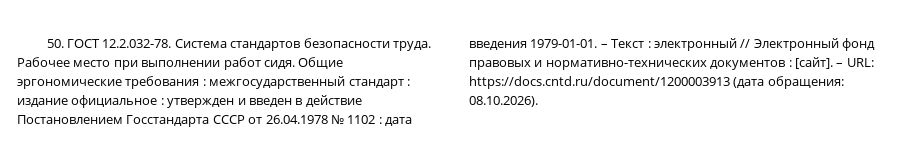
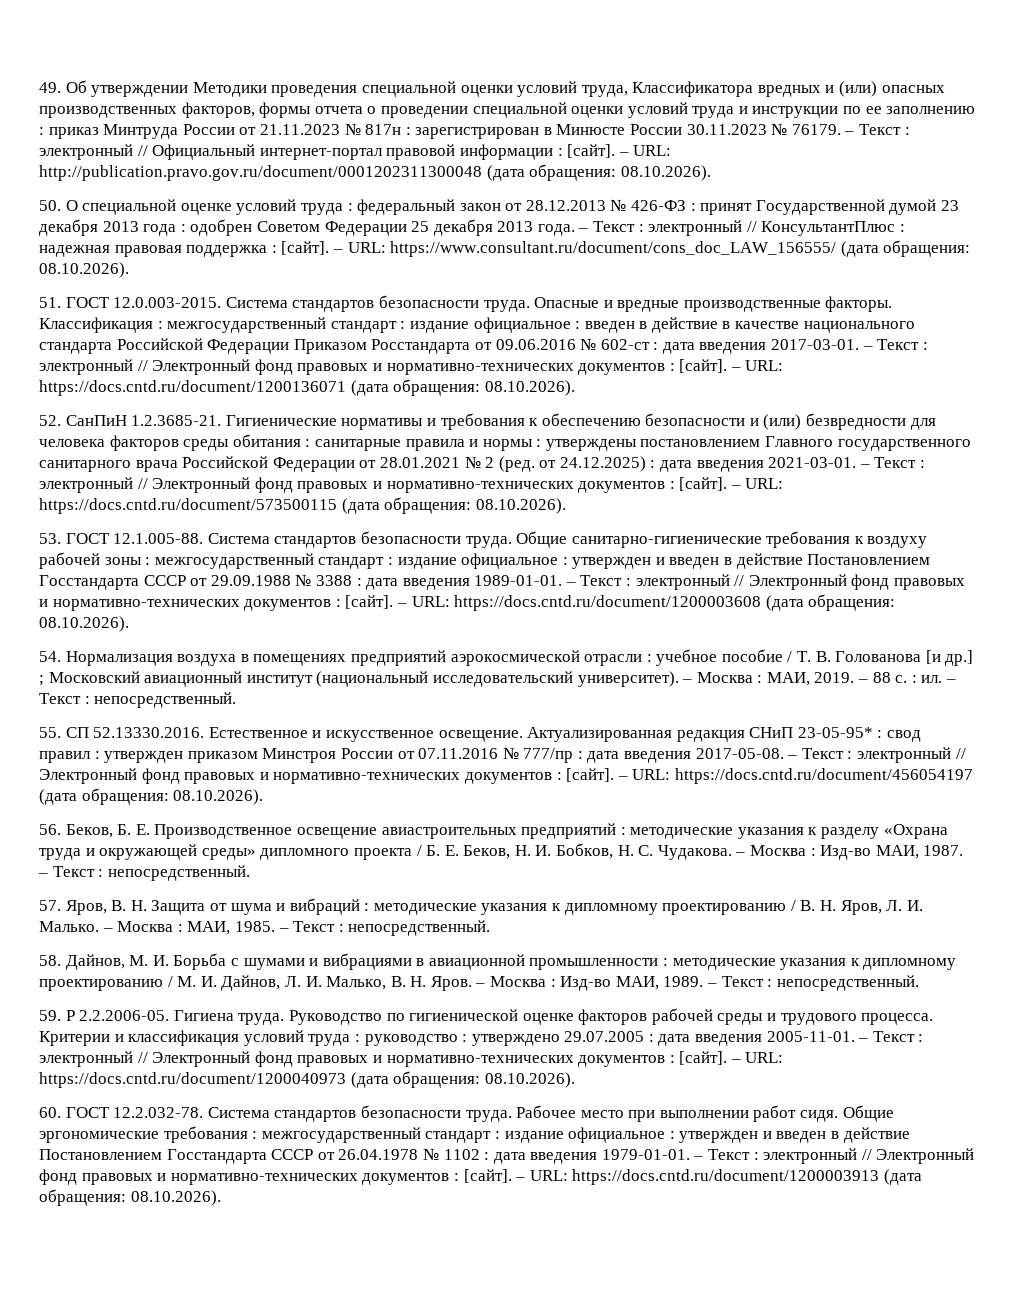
- 50. ГОСТ 12.2.032-78. Система стандартов безопасности труда.
+ 49. Об утверждении Методики проведения специальной оценки условий труда, Классификатора вредных и (или) опасных производственных факторов, формы отчета о проведении специальной оценки условий труда и инструкции по ее заполнению : приказ Минтруда России от 21.11.2023 № 817н : зарегистрирован в Минюсте России 30.11.2023 № 76179. – Текст : электронный // Официальный интернет-портал правовой информации : [сайт]. – URL: http://publication.pravo.gov.ru/document/0001202311300048 (дата обращения: 08.10.2026).
+ 50. О специальной оценке условий труда : федеральный закон от 28.12.2013 № 426-ФЗ : принят Государственной думой 23 декабря 2013 года : одобрен Советом Федерации 25 декабря 2013 года. – Текст : электронный // КонсультантПлюс : надежная правовая поддержка : [сайт]. – URL: https://www.consultant.ru/document/cons_doc_LAW_156555/ (дата обращения: 08.10.2026).
+ 51. ГОСТ 12.0.003-2015. Система стандартов безопасности труда. Опасные и вредные производственные факторы. Классификация : межгосударственный стандарт : издание официальное : введен в действие в качестве национального стандарта Российской Федерации Приказом Росстандарта от 09.06.2016 № 602-ст : дата введения 2017-03-01. – Текст : электронный // Электронный фонд правовых и нормативно-технических документов : [сайт]. – URL: https://docs.cntd.ru/document/1200136071 (дата обращения: 08.10.2026).
+ 52. СанПиН 1.2.3685-21. Гигиенические нормативы и требования к обеспечению безопасности и (или) безвредности для человека факторов среды обитания : санитарные правила и нормы : утверждены постановлением Главного государственного санитарного врача Российской Федерации от 28.01.2021 № 2 (ред. от 24.12.2025) : дата введения 2021-03-01. – Текст : электронный // Электронный фонд правовых и нормативно-технических документов : [сайт]. – URL: https://docs.cntd.ru/document/573500115 (дата обращения: 08.10.2026).
+ 53. ГОСТ 12.1.005-88. Система стандартов безопасности труда. Общие санитарно-гигиенические требования к воздуху рабочей зоны : межгосударственный стандарт : издание официальное : утвержден и введен в действие Постановлением Госстандарта СССР от 29.09.1988 № 3388 : дата введения 1989-01-01. – Текст : электронный // Электронный фонд правовых и нормативно-технических документов : [сайт]. – URL: https://docs.cntd.ru/document/1200003608 (дата обращения: 08.10.2026).
+ 54. Нормализация воздуха в помещениях предприятий аэрокосмической отрасли : учебное пособие / Т. В. Голованова [и др.] ; Московский авиационный институт (национальный исследовательский университет). – Москва : МАИ, 2019. – 88 с. : ил. – Текст : непосредственный.
+ 55. СП 52.13330.2016. Естественное и искусственное освещение. Актуализированная редакция СНиП 23-05-95* : свод правил : утвержден приказом Минстроя России от 07.11.2016 № 777/пр : дата введения 2017-05-08. – Текст : электронный // Электронный фонд правовых и нормативно-технических документов : [сайт]. – URL: https://docs.cntd.ru/document/456054197 (дата обращения: 08.10.2026).
+ 56. Беков, Б. Е. Производственное освещение авиастроительных предприятий : методические указания к разделу «Охрана труда и окружающей среды» дипломного проекта / Б. Е. Беков, Н. И. Бобков, Н. С. Чудакова. – Москва : Изд-во МАИ, 1987. – Текст : непосредственный.
+ 57. Яров, В. Н. Защита от шума и вибраций : методические указания к дипломному проектированию / В. Н. Яров, Л. И. Малько. – Москва : МАИ, 1985. – Текст : непосредственный.
+ 58. Дайнов, М. И. Борьба с шумами и вибрациями в авиационной промышленности : методические указания к дипломному проектированию / М. И. Дайнов, Л. И. Малько, В. Н. Яров. – Москва : Изд-во МАИ, 1989. – Текст : непосредственный.
+ 59. Р 2.2.2006-05. Гигиена труда. Руководство по гигиенической оценке факторов рабочей среды и трудового процесса. Критерии и классификация условий труда : руководство : утверждено 29.07.2005 : дата введения 2005-11-01. – Текст : электронный // Электронный фонд правовых и нормативно-технических документов : [сайт]. – URL: https://docs.cntd.ru/document/1200040973 (дата обращения: 08.10.2026).
+ 60. ГОСТ 12.2.032-78. Система стандартов безопасности труда.

